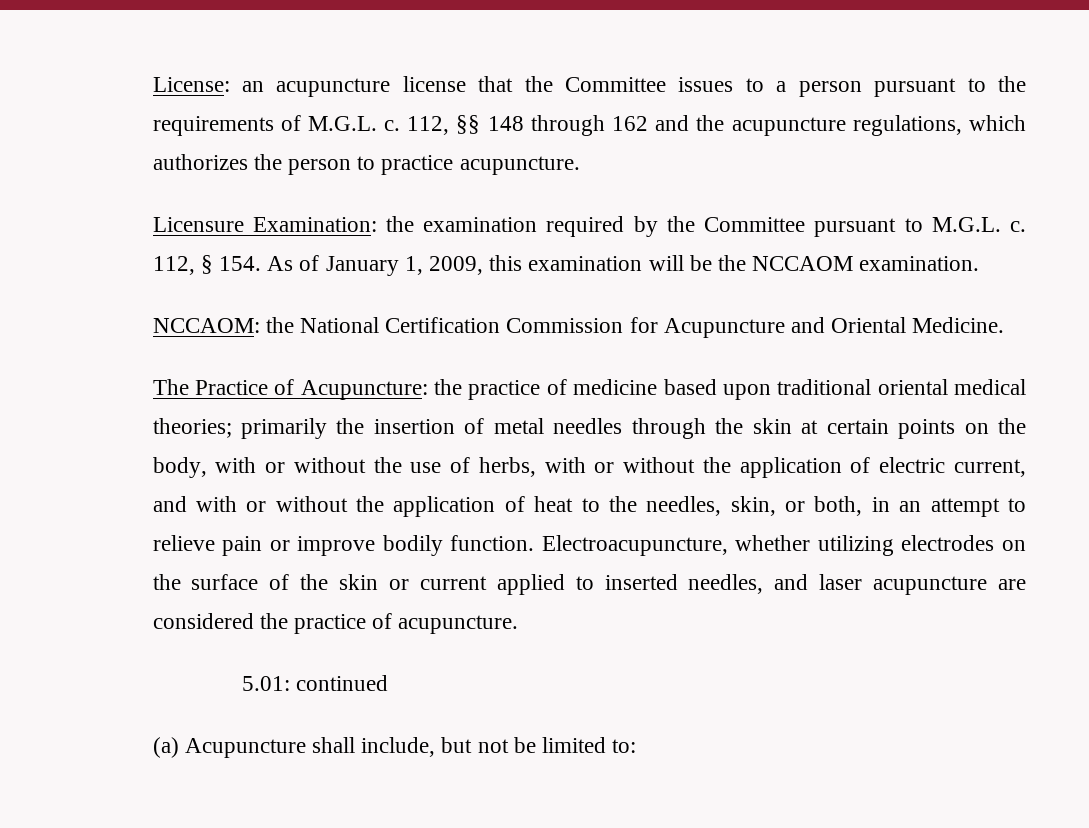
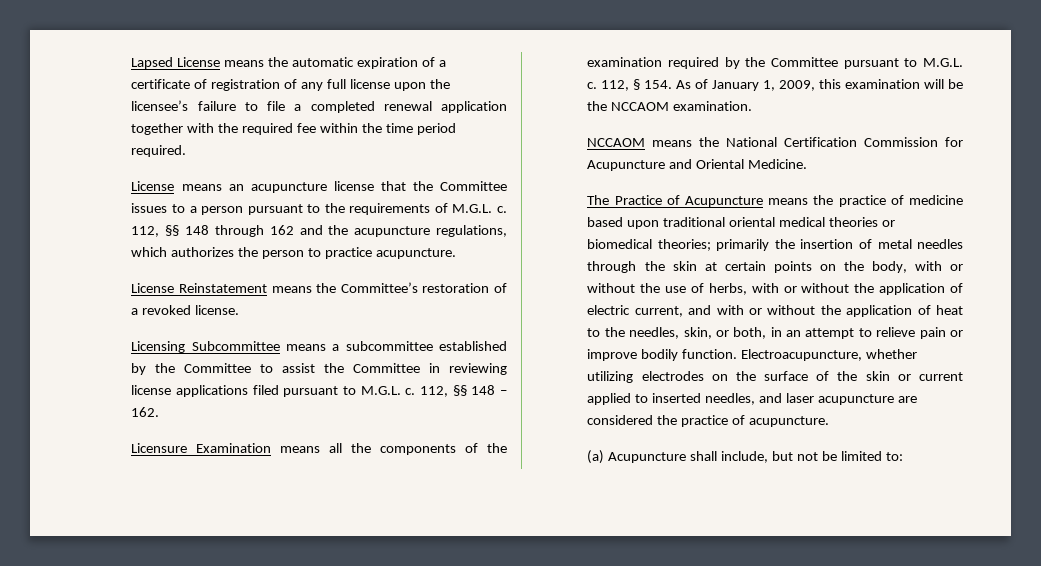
- License: an acupuncture license that the Committee issues to a person pursuant to the requirements of M.G.L. c.
+ Lapsed License means the automatic expiration of a certificate of registration of any full license upon the licensee’s failure to file a completed renewal application together with the required fee within the time period required.
+ License means an acupuncture license that the Committee issues to a person pursuant to the requirements of M.G.L. c.
- Licensure Examination: the examination required by the Committee pursuant to M.G.L. c.
+ License Reinstatement means the Committee’s restoration of a revoked license.
+ Licensing Subcommittee means a subcommittee established by the Committee to assist the Committee in reviewing license applications filed pursuant to M.G.L. c. 112, §§ 148 – 162.
+ Licensure Examination means all the components of the examination required by the Committee pursuant to M.G.L. c.
- NCCAOM: the National Certification Commission for Acupuncture and Oriental Medicine.
+ NCCAOM means the National Certification Commission for Acupuncture and Oriental Medicine.
- The Practice of Acupuncture: the practice of medicine based upon traditional oriental medical theories;
+ The Practice of Acupuncture means the practice of medicine based upon traditional oriental medical theories or biomedical theories;
- 5.01: continued

